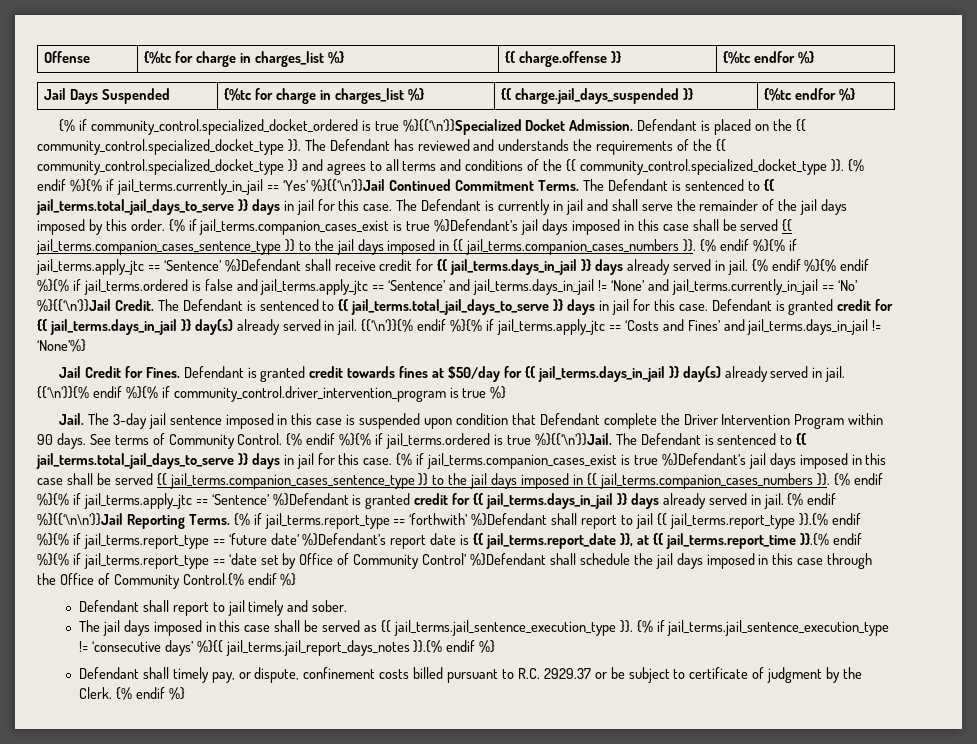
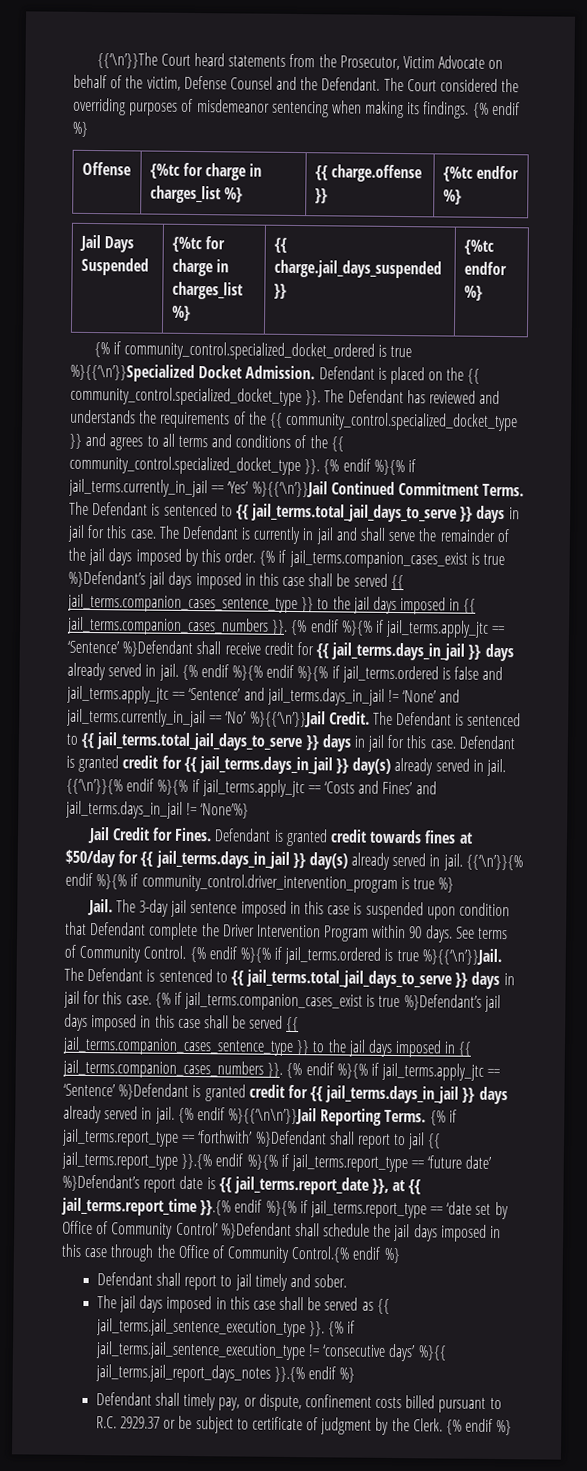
+ {{‘\n’}}The Court heard statements from the Prosecutor, Victim Advocate on behalf of the victim, Defense Counsel and the Defendant. The Court considered the overriding purposes of misdemeanor sentencing when making its findings. {% endif %}

